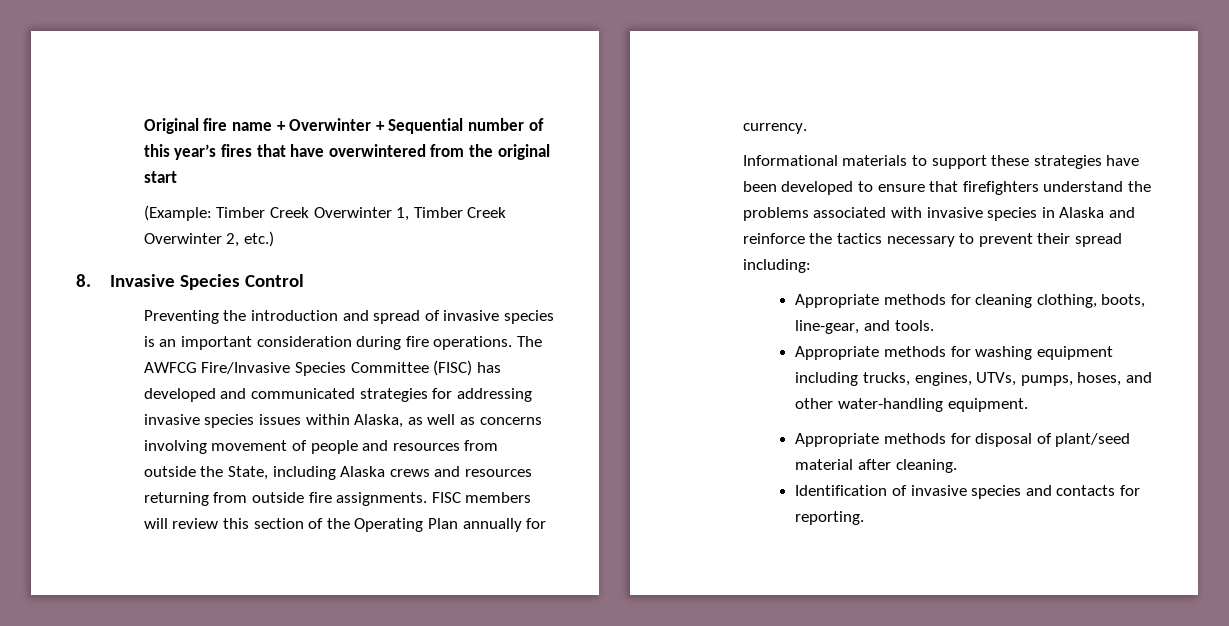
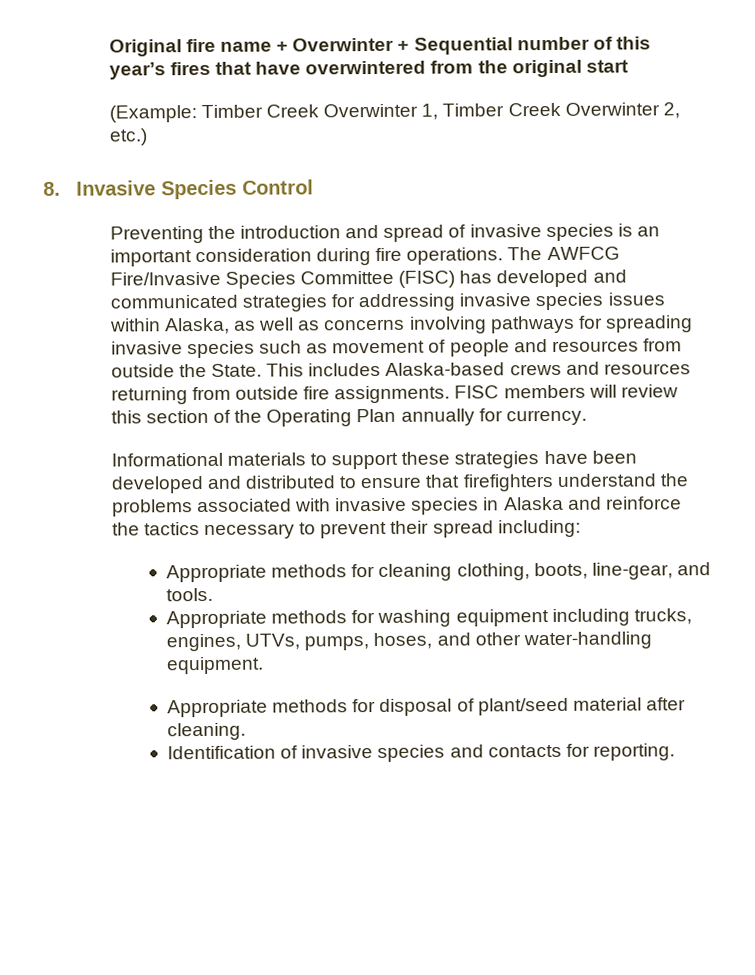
- The AWFCG Fire/Invasive Species Committee (FISC) has developed and communicated strategies for addressing invasive species issues within Alaska, as well as concerns involving movement of people and resources from outside the State, including Alaska crews and resources returning from outside fire assignments.
+ The AWFCG Fire/Invasive Species Committee (FISC) has developed and communicated strategies for addressing invasive species issues within Alaska, as well as concerns involving pathways for spreading invasive species such as movement of people and resources from outside the State. This includes Alaska-based crews and resources returning from outside fire assignments.
- Informational materials to support these strategies have been developed to ensure that firefighters understand the problems associated with invasive species in Alaska and reinforce the tactics necessary to prevent their spread including:
+ Informational materials to support these strategies have been developed and distributed to ensure that firefighters understand the problems associated with invasive species in Alaska and reinforce the tactics necessary to prevent their spread including:

